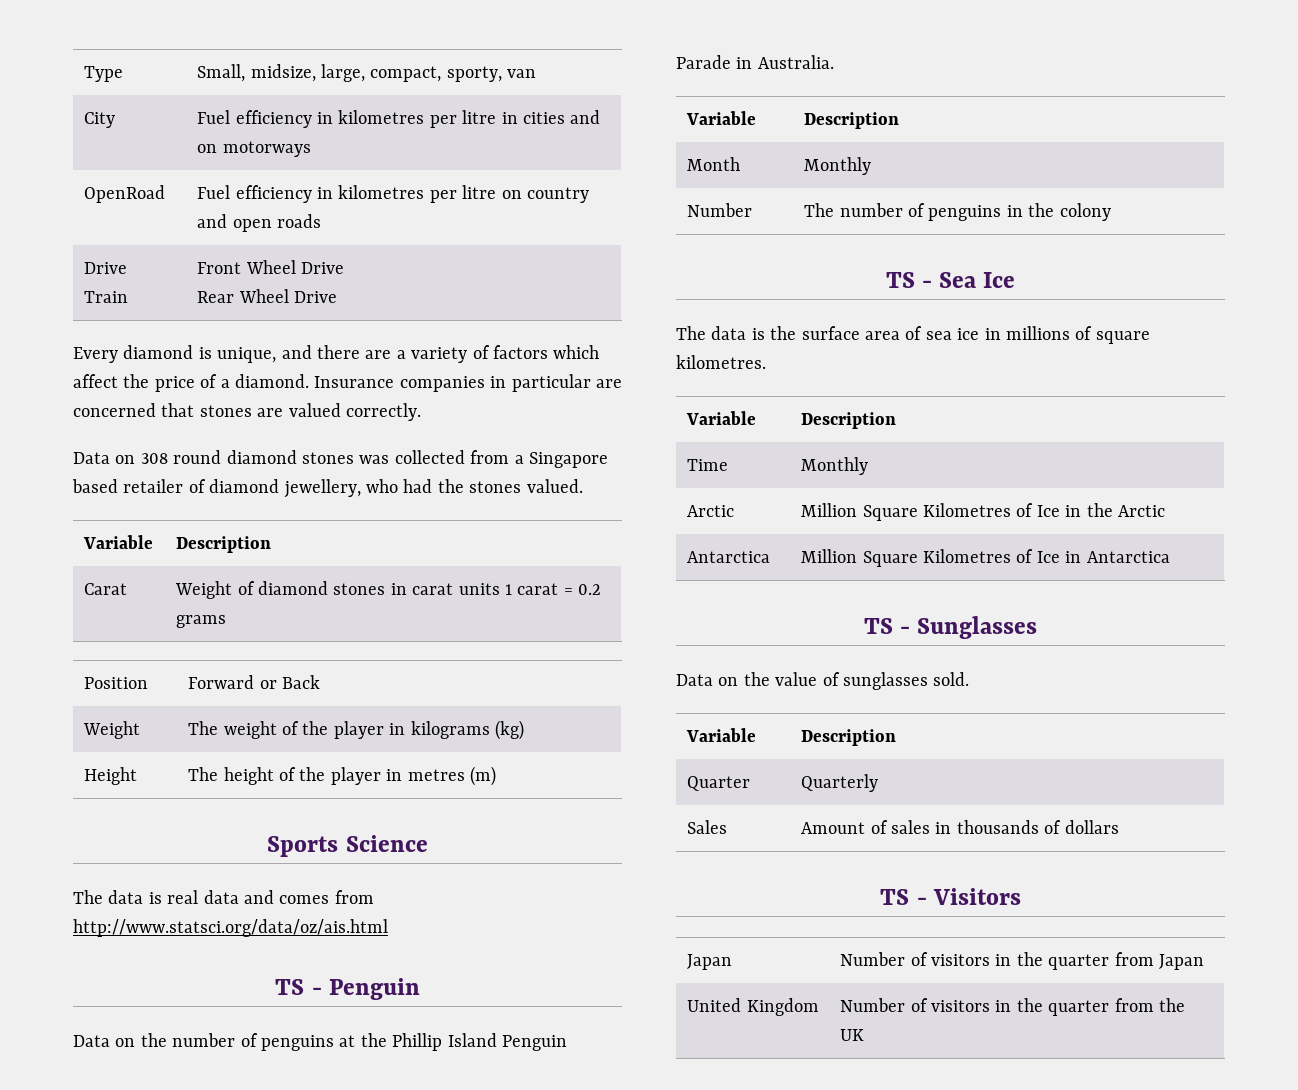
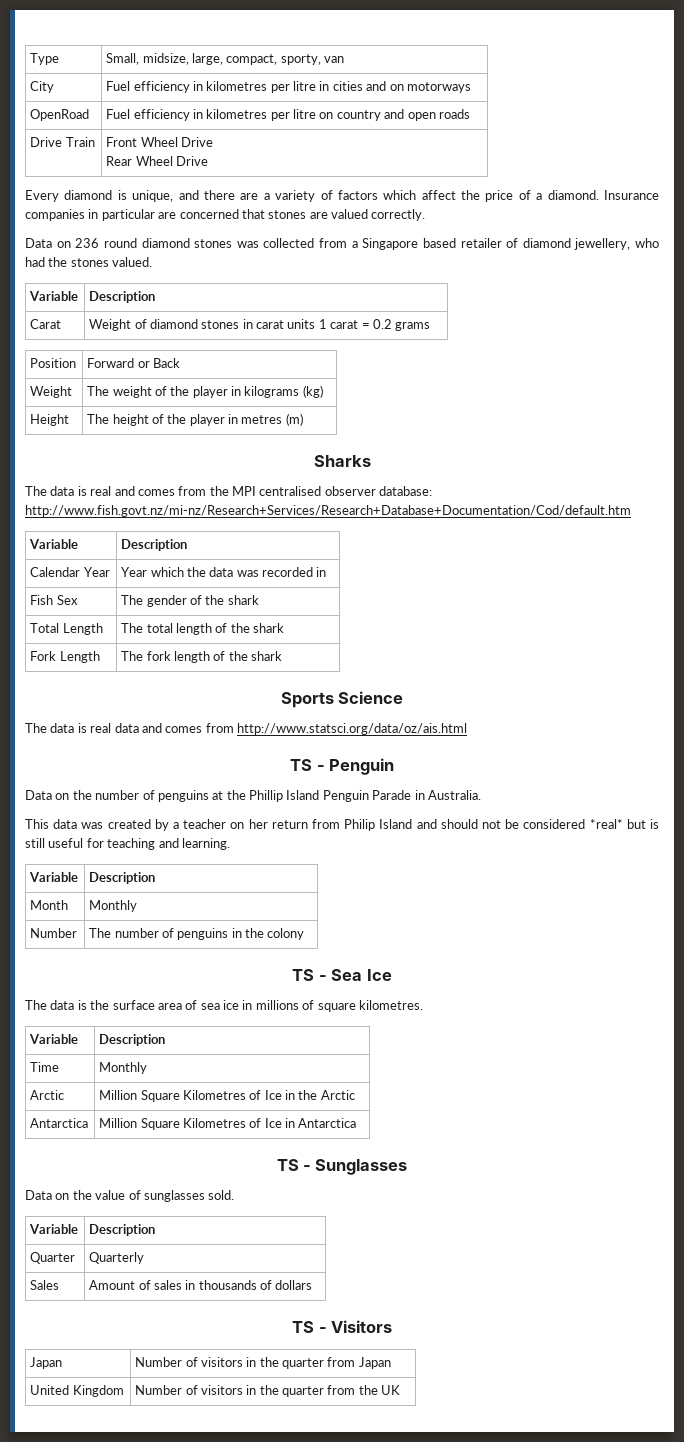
- Data on 308 round diamond stones was collected from a Singapore based retailer of diamond jewellery, who had the stones valued.
+ Data on 236 round diamond stones was collected from a Singapore based retailer of diamond jewellery, who had the stones valued.
+ Sharks
+ The data is real and comes from the MPI centralised observer database: http://www.fish.govt.nz/mi-nz/Research+Services/Research+Database+Documentation/Cod/default.htm
+ Variable | Description
+ Calendar Year | Year which the data was recorded in
+ Fish Sex | The gender of the shark
+ Total Length | The total length of the shark
+ Fork Length | The fork length of the shark
+ This data was created by a teacher on her return from Philip Island and should not be considered *real* but is still useful for teaching and learning.

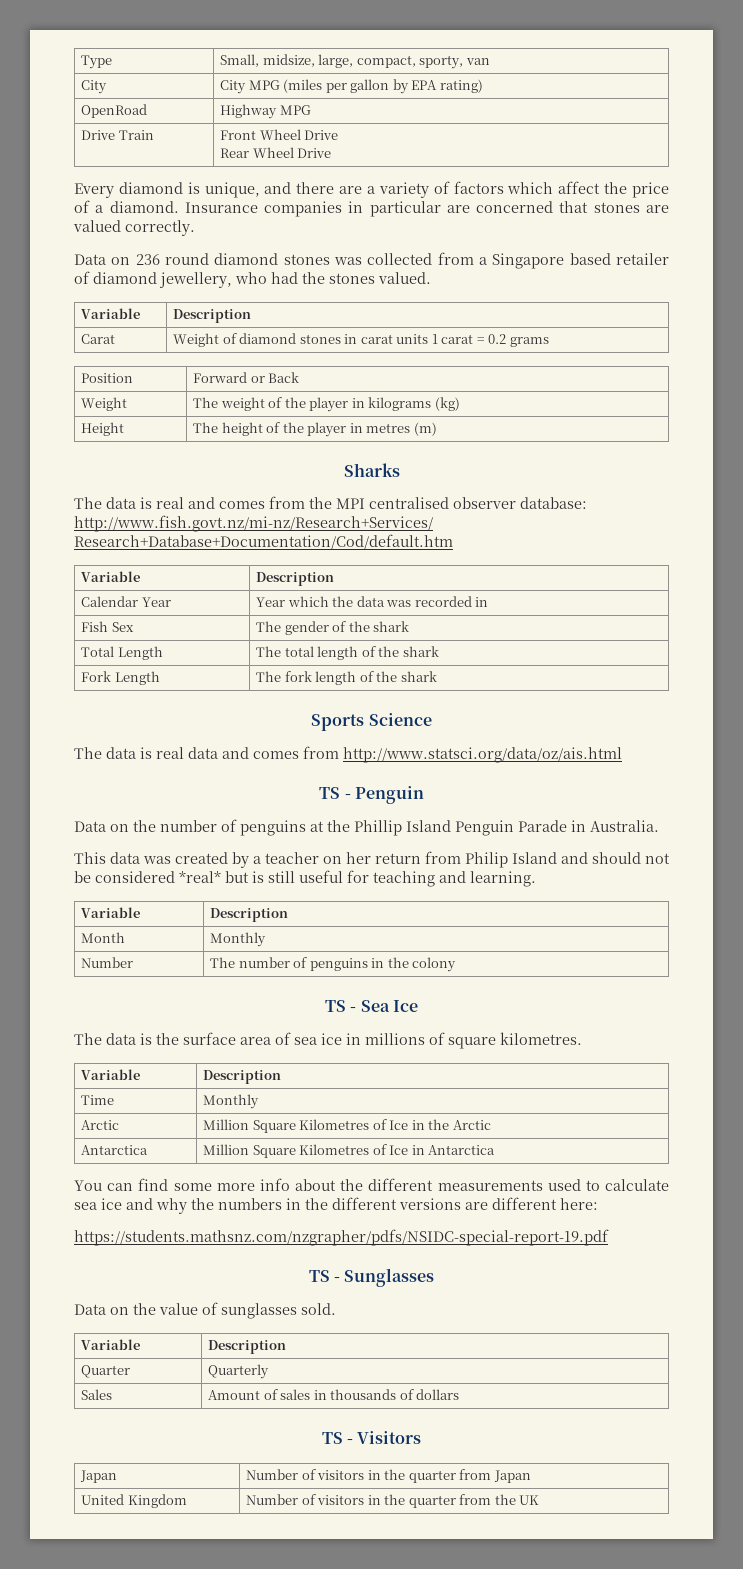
- City | Fuel efficiency in kilometres per litre in cities and on motorways
- OpenRoad | Fuel efficiency in kilometres per litre on country and open roads
+ City | City MPG (miles per gallon by EPA rating)
+ OpenRoad | Highway MPG
+ You can find some more info about the different measurements used to calculate sea ice and why the numbers in the different versions are different here:
+ https://students.mathsnz.com/nzgrapher/pdfs/NSIDC-special-report-19.pdf

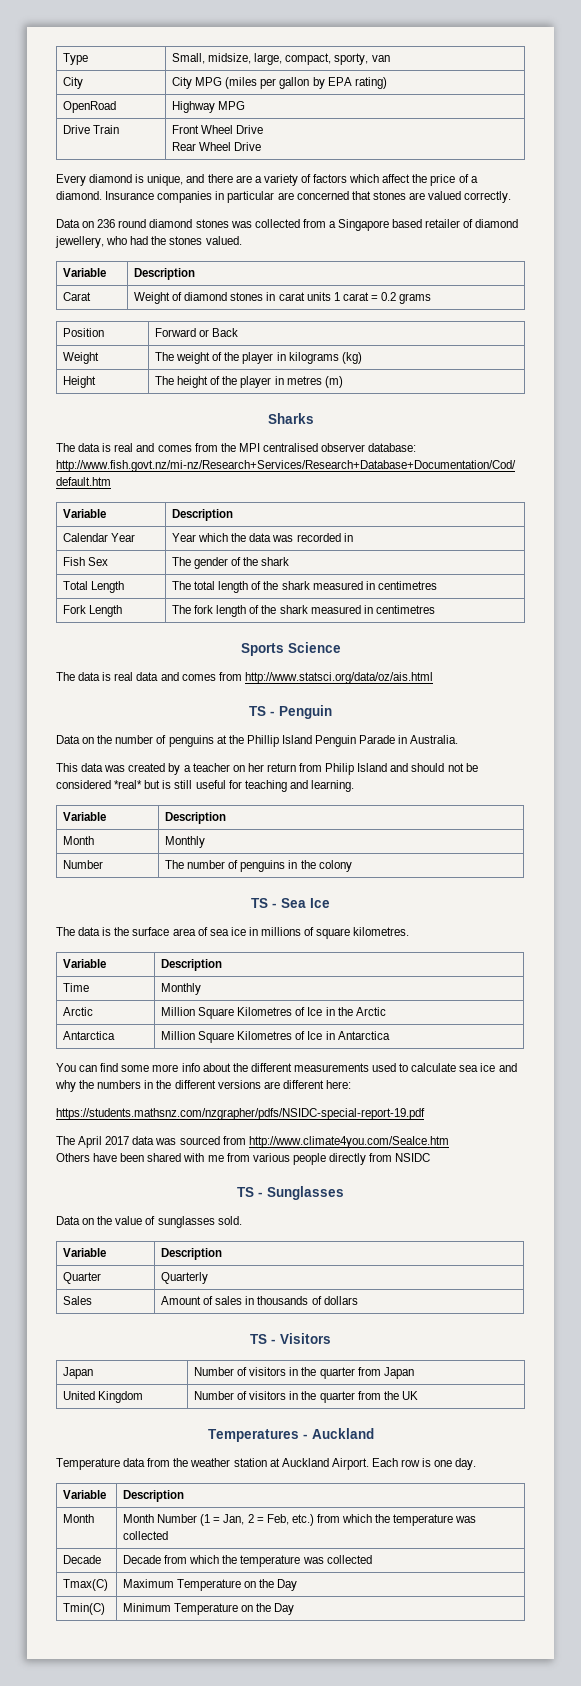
- Total Length | The total length of the shark
+ Total Length | The total length of the shark measured in centimetres
- Fork Length | The fork length of the shark
+ Fork Length | The fork length of the shark measured in centimetres
+ The April 2017 data was sourced from http://www.climate4you.com/SeaIce.htm
+ Others have been shared with me from various people directly from NSIDC
+ Temperatures - Auckland
+ Temperature data from the weather station at Auckland Airport. Each row is one day.
+ Variable | Description
+ Month | Month Number (1 = Jan, 2 = Feb, etc.) from which the temperature was collected
+ Decade | Decade from which the temperature was collected
+ Tmax(C) | Maximum Temperature on the Day
+ Tmin(C) | Minimum Temperature on the Day

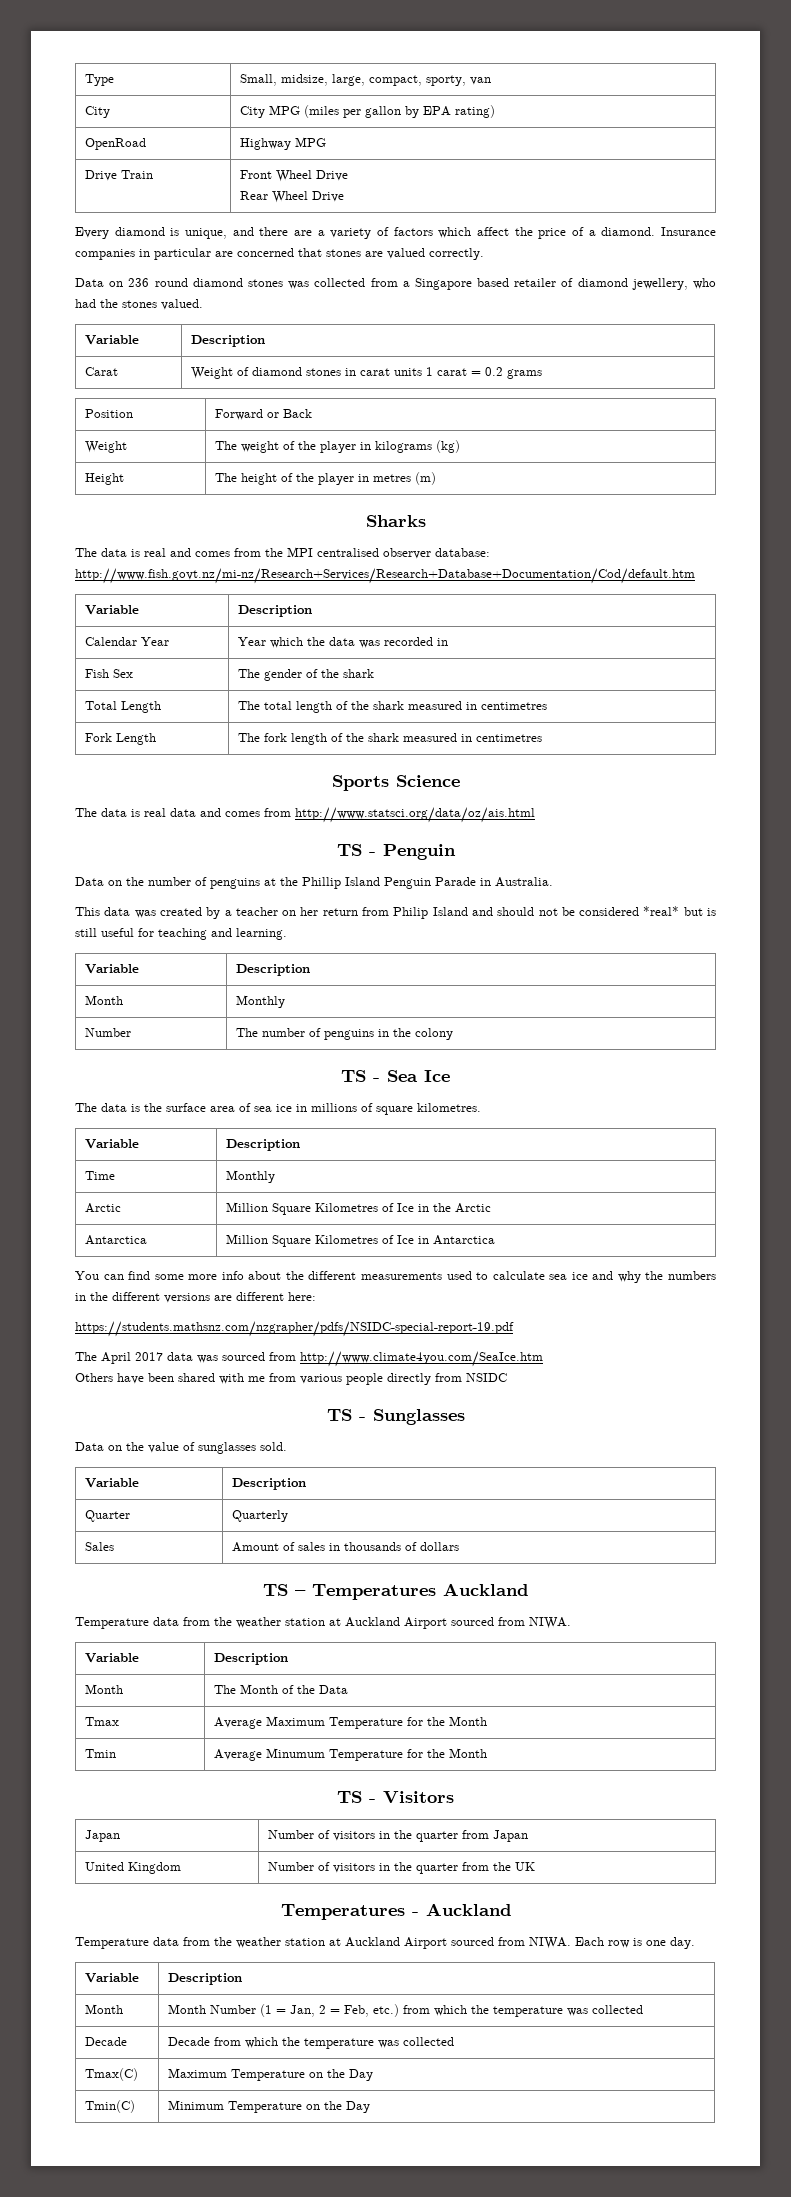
+ TS – Temperatures Auckland
+ Temperature data from the weather station at Auckland Airport sourced from NIWA.
+ Variable | Description
+ Month | The Month of the Data
+ Tmax | Average Maximum Temperature for the Month
+ Tmin | Average Minumum Temperature for the Month
  Temperatures - Auckland
- Temperature data from the weather station at Auckland Airport.
+ Temperature data from the weather station at Auckland Airport sourced from NIWA.

